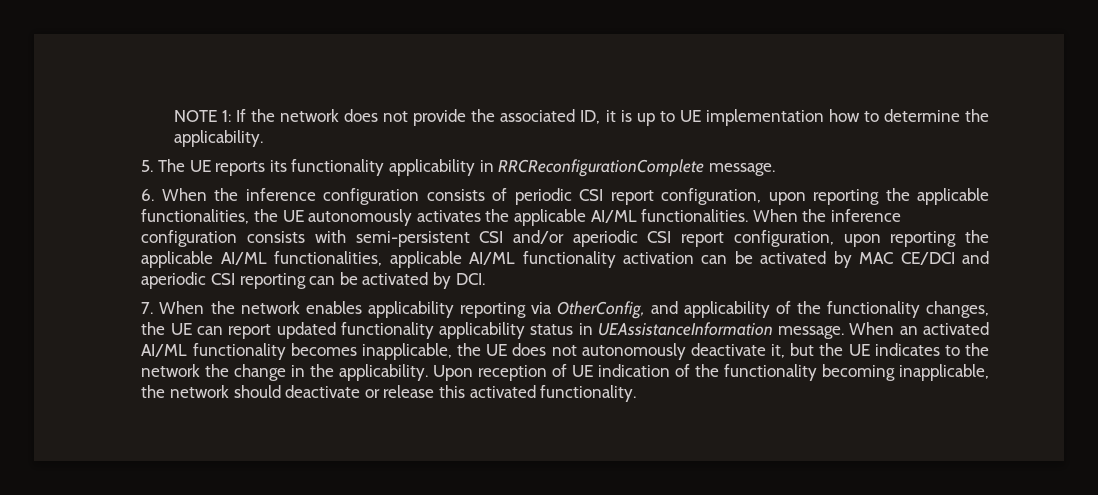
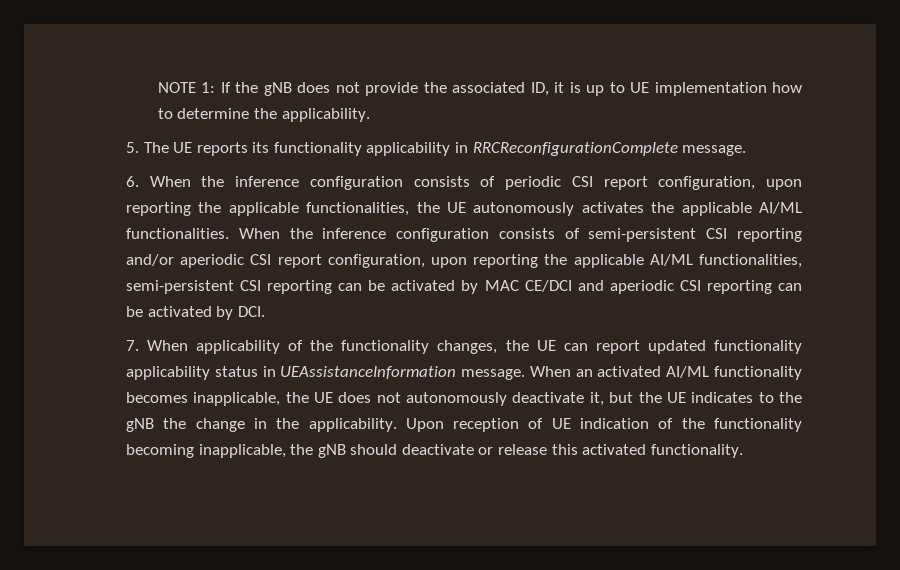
- NOTE 1: If the network does not provide the associated ID, it is up to UE implementation how to determine the applicability.
+ NOTE 1: If the gNB does not provide the associated ID, it is up to UE implementation how to determine the applicability.
- When the inference configuration consists with semi-persistent CSI and/or aperiodic CSI report configuration, upon reporting the applicable AI/ML functionalities, applicable AI/ML functionality activation can be activated by MAC CE/DCI and aperiodic CSI reporting can be activated by DCI.
+ When the inference configuration consists of semi-persistent CSI reporting and/or aperiodic CSI report configuration, upon reporting the applicable AI/ML functionalities, semi-persistent CSI reporting can be activated by MAC CE/DCI and aperiodic CSI reporting can be activated by DCI.
- 7. When the network enables applicability reporting via OtherConfig, and applicability of the functionality changes, the UE can report updated functionality applicability status in UEAssistanceInformation message.
+ 7. When applicability of the functionality changes, the UE can report updated functionality applicability status in UEAssistanceInformation message.
- When an activated AI/ML functionality becomes inapplicable, the UE does not autonomously deactivate it, but the UE indicates to the network the change in the applicability.
+ When an activated AI/ML functionality becomes inapplicable, the UE does not autonomously deactivate it, but the UE indicates to the gNB the change in the applicability.
- Upon reception of UE indication of the functionality becoming inapplicable, the network should deactivate or release this activated functionality.
+ Upon reception of UE indication of the functionality becoming inapplicable, the gNB should deactivate or release this activated functionality.

